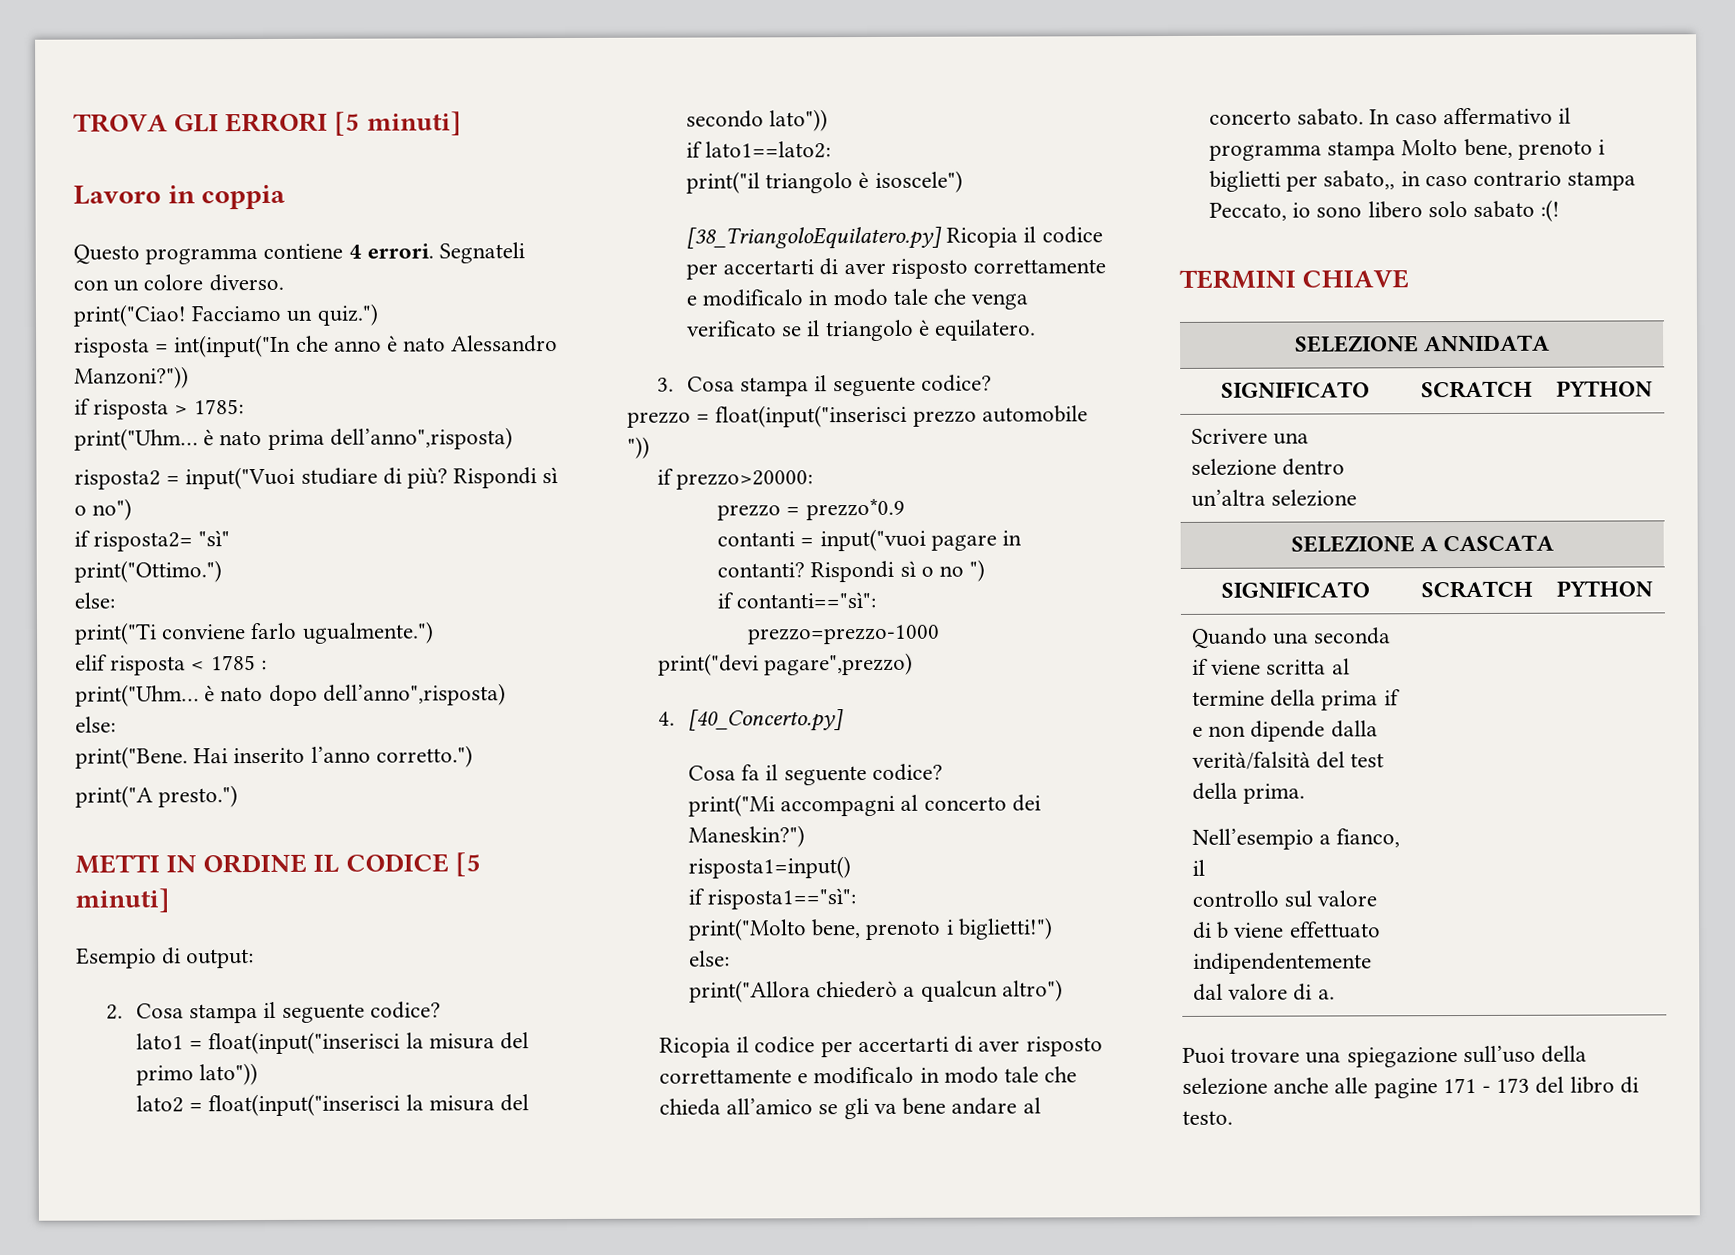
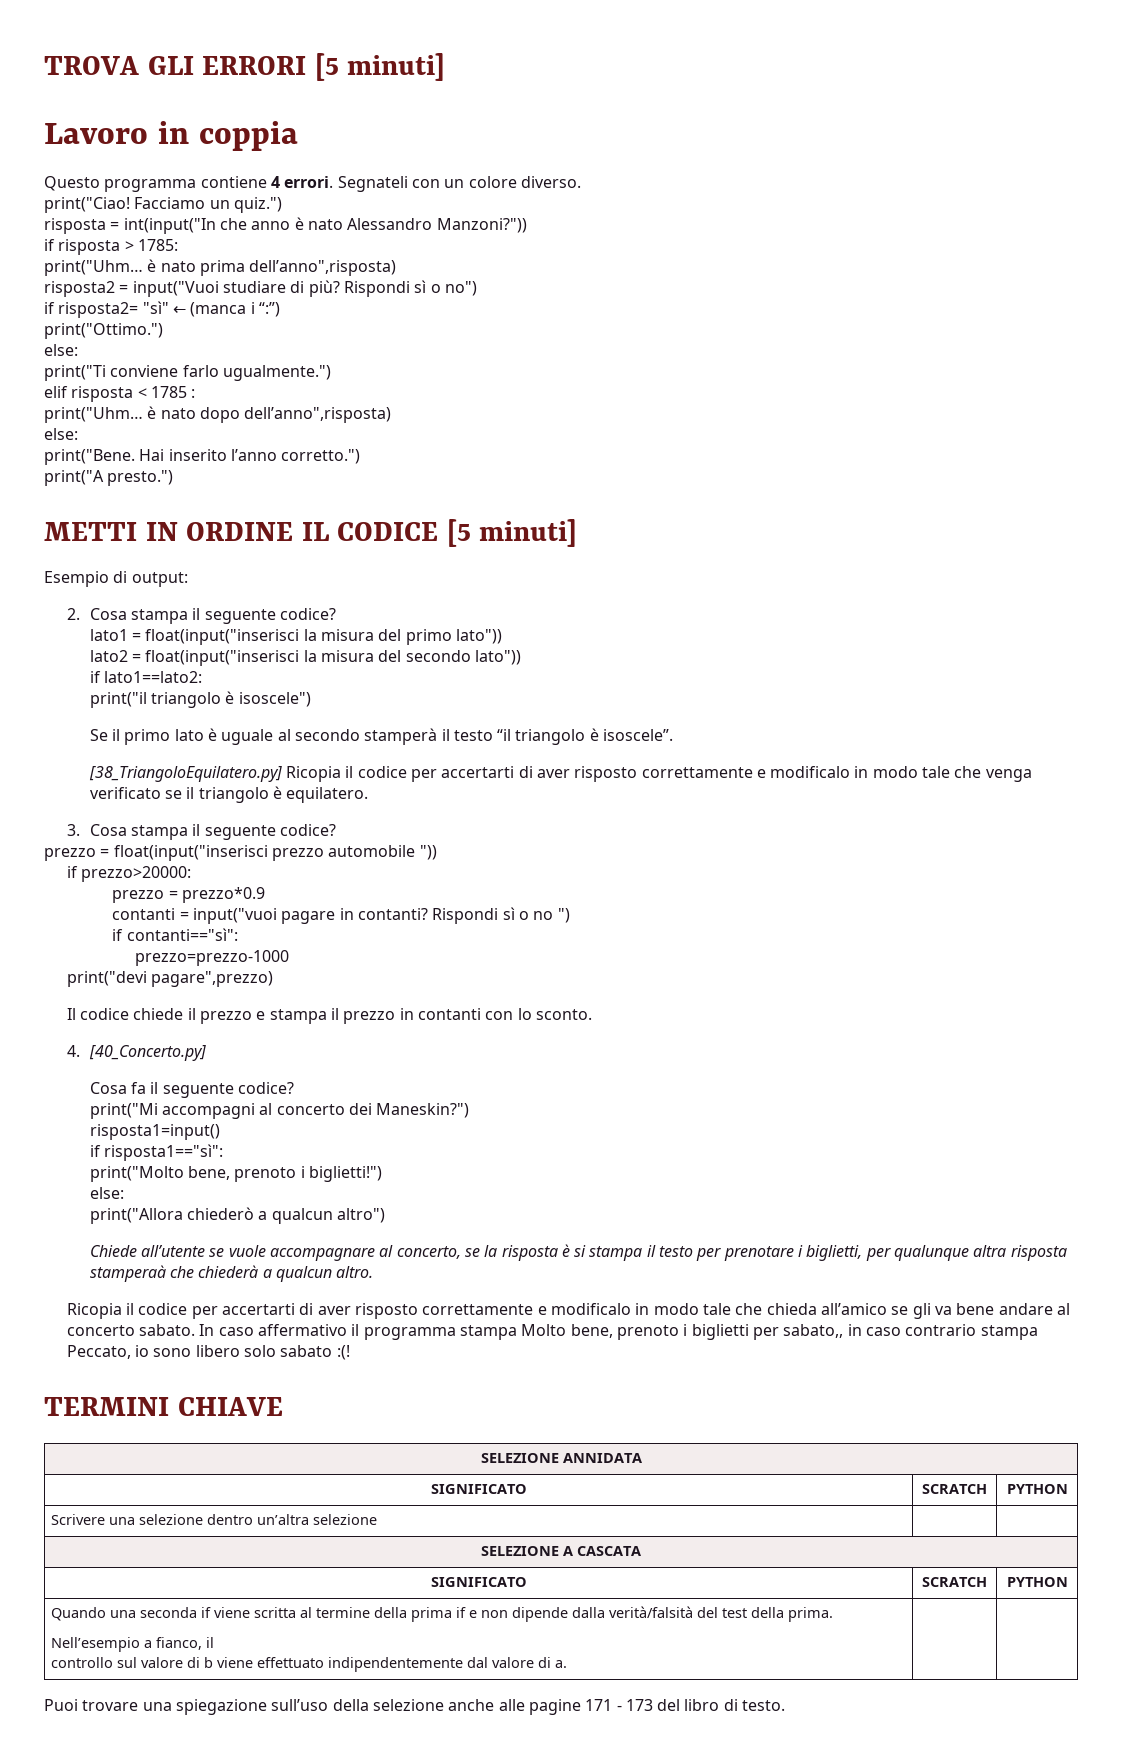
- if risposta2= "sì"
+ if risposta2= "sì" ← (manca i “:”)
+ Se il primo lato è uguale al secondo stamperà il testo “il triangolo è isoscele”.
+ Il codice chiede il prezzo e stampa il prezzo in contanti con lo sconto.
+ Chiede all’utente se vuole accompagnare al concerto, se la risposta è si stampa il testo per prenotare i biglietti, per qualunque altra risposta stamperaà che chiederà a qualcun altro.

